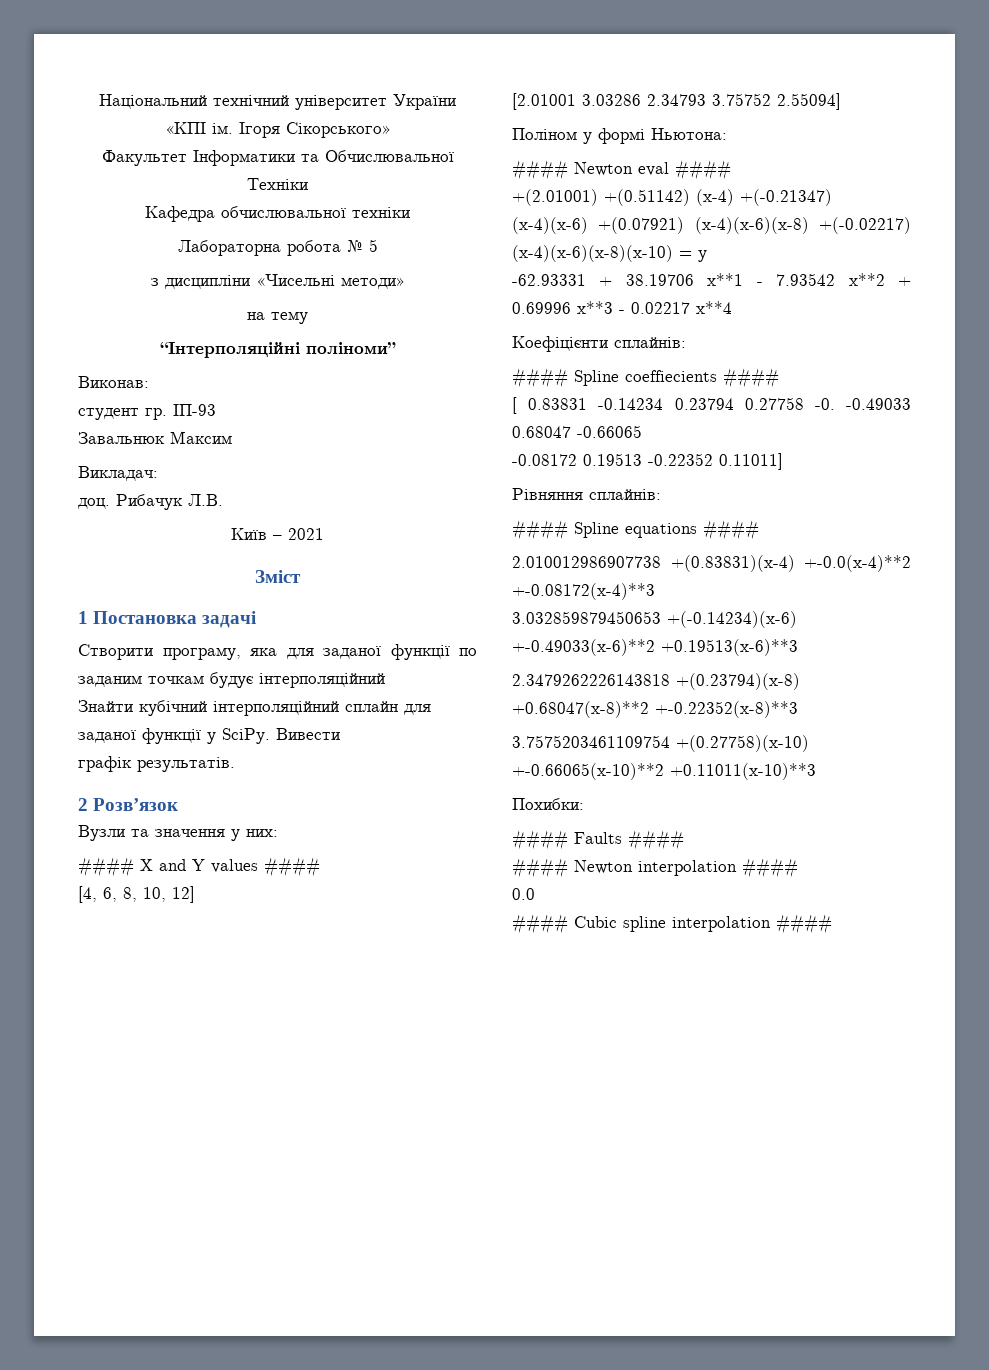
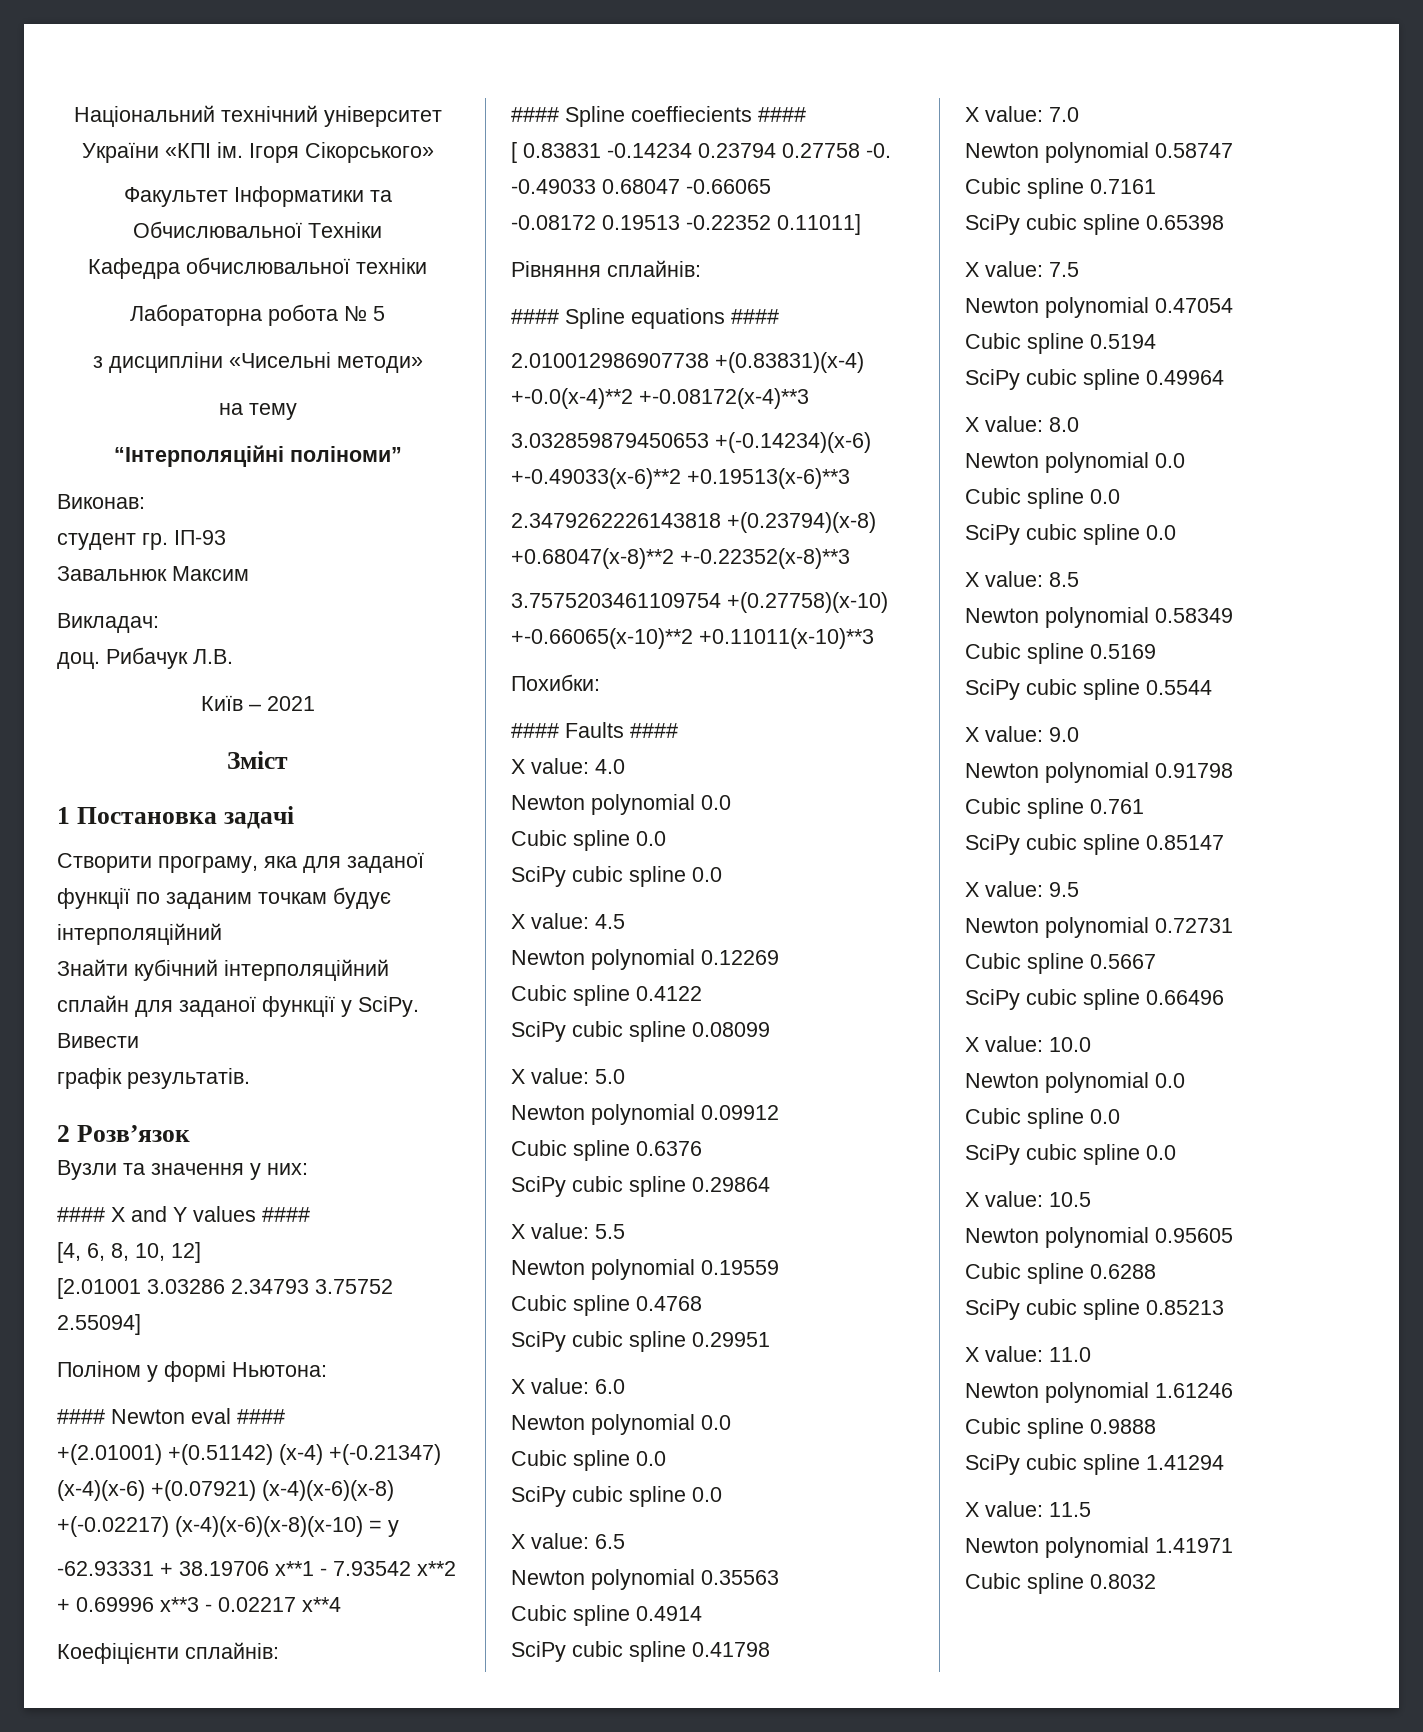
- #### Newton interpolation ####
- 0.0
- #### Cubic spline interpolation ####
+ X value: 4.0
+ Newton polynomial 0.0
+ Cubic spline 0.0
+ SciPy cubic spline 0.0
+ X value: 4.5
+ Newton polynomial 0.12269
+ Cubic spline 0.4122
+ SciPy cubic spline 0.08099
+ X value: 5.0
+ Newton polynomial 0.09912
+ Cubic spline 0.6376
+ SciPy cubic spline 0.29864
+ X value: 5.5
+ Newton polynomial 0.19559
+ Cubic spline 0.4768
+ SciPy cubic spline 0.29951
+ X value: 6.0
+ Newton polynomial 0.0
+ Cubic spline 0.0
+ SciPy cubic spline 0.0
+ X value: 6.5
+ Newton polynomial 0.35563
+ Cubic spline 0.4914
+ SciPy cubic spline 0.41798
+ X value: 7.0
+ Newton polynomial 0.58747
+ Cubic spline 0.7161
+ SciPy cubic spline 0.65398
+ X value: 7.5
+ Newton polynomial 0.47054
+ Cubic spline 0.5194
+ SciPy cubic spline 0.49964
+ X value: 8.0
+ Newton polynomial 0.0
+ Cubic spline 0.0
+ SciPy cubic spline 0.0
+ X value: 8.5
+ Newton polynomial 0.58349
+ Cubic spline 0.5169
+ SciPy cubic spline 0.5544
+ X value: 9.0
+ Newton polynomial 0.91798
+ Cubic spline 0.761
+ SciPy cubic spline 0.85147
+ X value: 9.5
+ Newton polynomial 0.72731
+ Cubic spline 0.5667
+ SciPy cubic spline 0.66496
+ X value: 10.0
+ Newton polynomial 0.0
+ Cubic spline 0.0
+ SciPy cubic spline 0.0
+ X value: 10.5
+ Newton polynomial 0.95605
+ Cubic spline 0.6288
+ SciPy cubic spline 0.85213
+ X value: 11.0
+ Newton polynomial 1.61246
+ Cubic spline 0.9888
+ SciPy cubic spline 1.41294
+ X value: 11.5
+ Newton polynomial 1.41971
+ Cubic spline 0.8032

